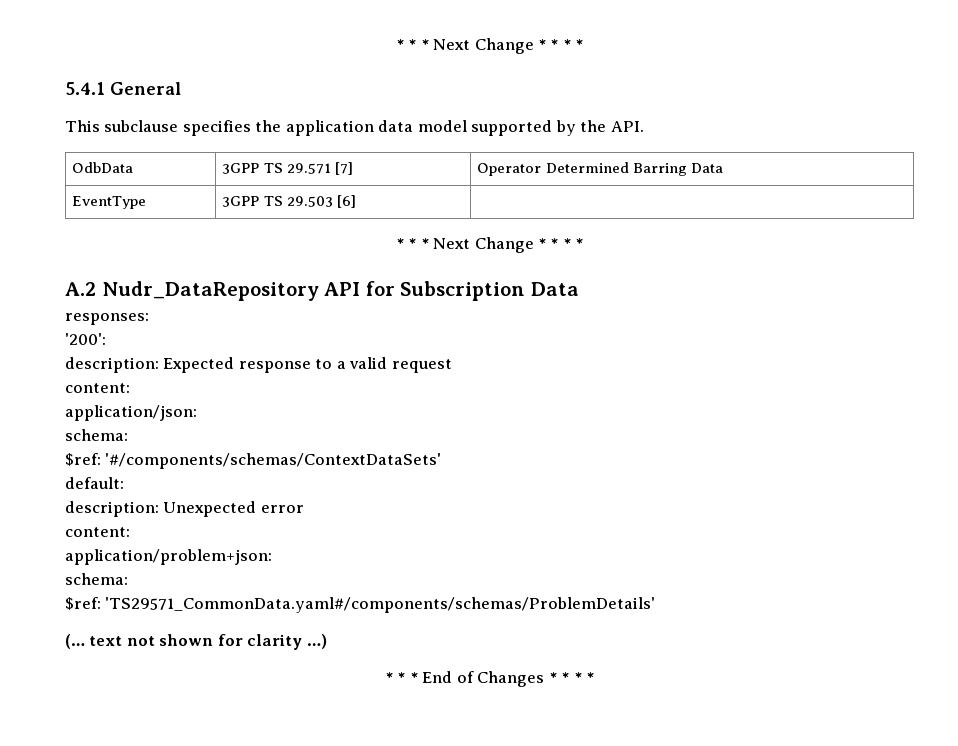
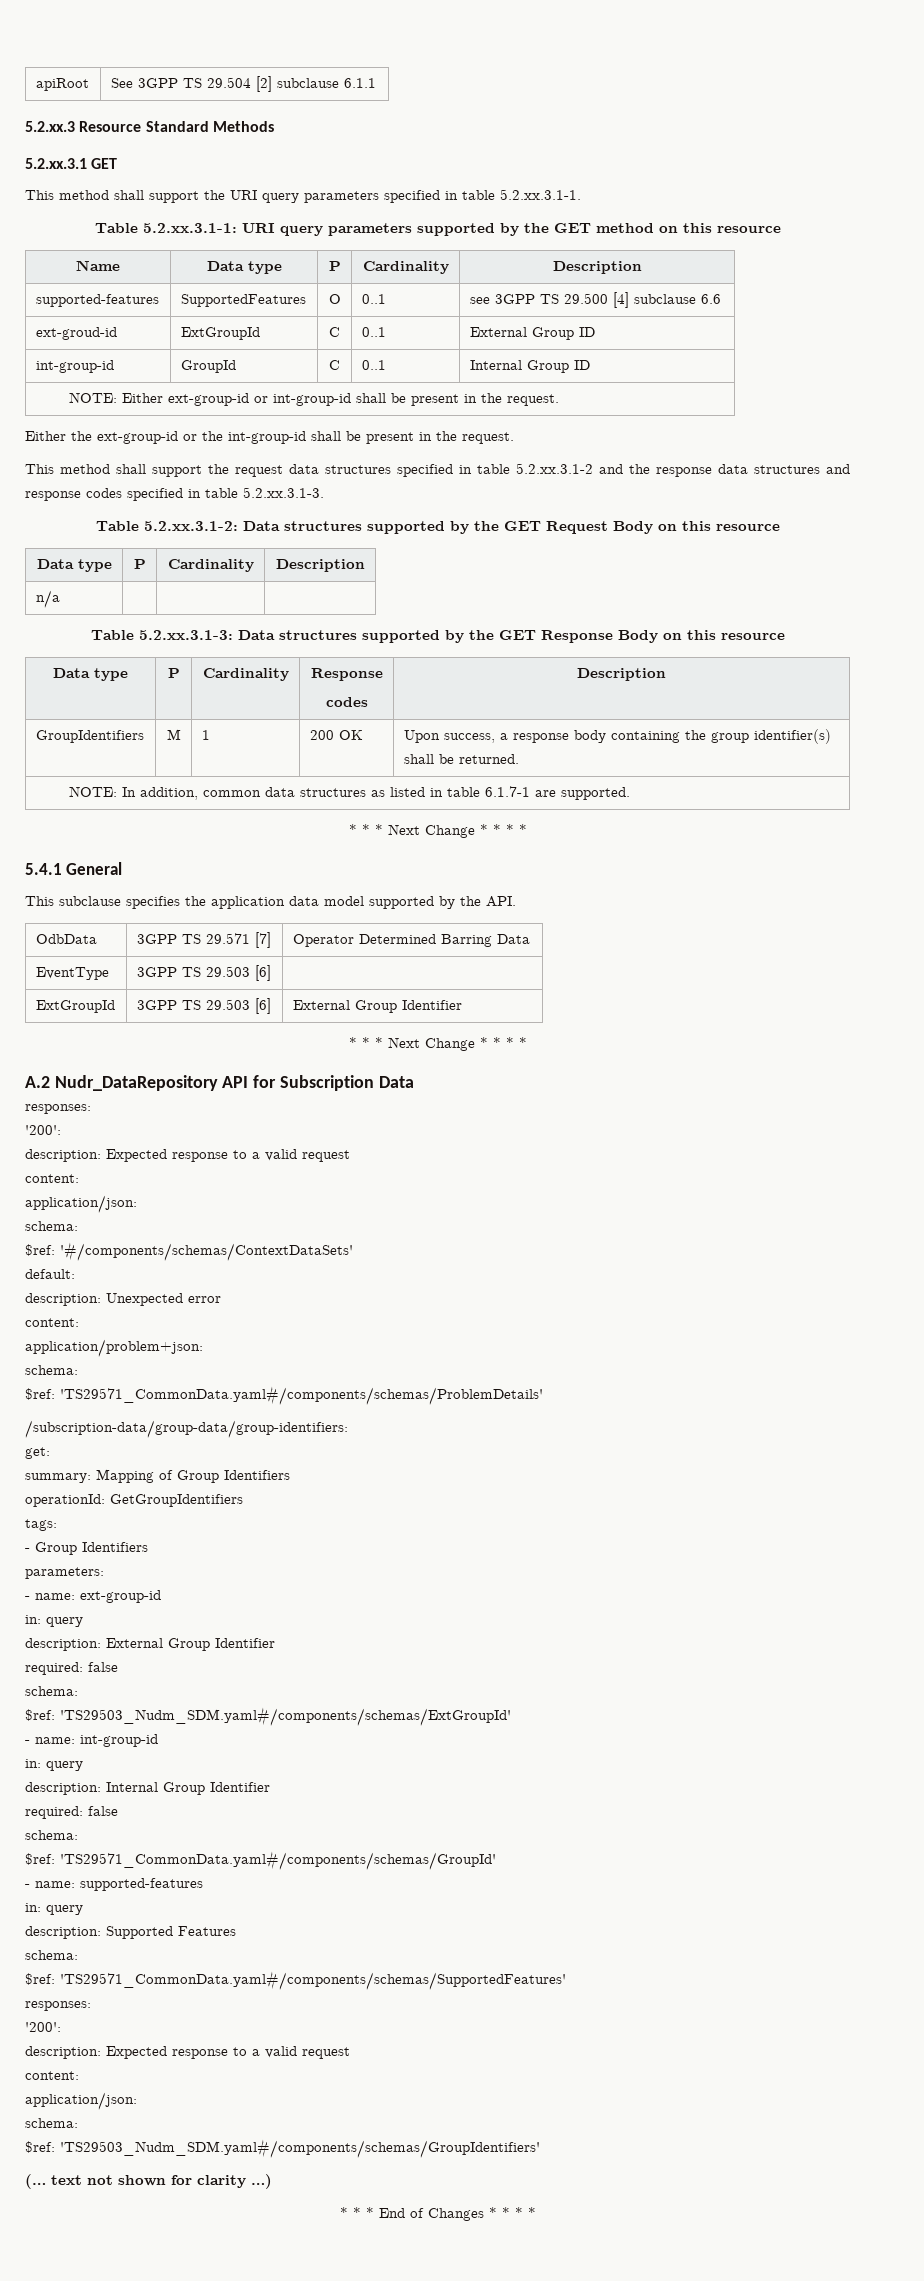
+ apiRoot | See 3GPP TS 29.504 [2] subclause 6.1.1
+ 5.2.xx.3 Resource Standard Methods
+ 5.2.xx.3.1 GET
+ This method shall support the URI query parameters specified in table 5.2.xx.3.1-1.
+ Table 5.2.xx.3.1-1: URI query parameters supported by the GET method on this resource
+ Name | Data type | P | Cardinality | Description
+ supported-features | SupportedFeatures | O | 0..1 | see 3GPP TS 29.500 [4] subclause 6.6
+ ext-groud-id | ExtGroupId | C | 0..1 | External Group ID
+ int-group-id | GroupId | C | 0..1 | Internal Group ID
+ NOTE: Either ext-group-id or int-group-id shall be present in the request.
+ Either the ext-group-id or the int-group-id shall be present in the request.
+ This method shall support the request data structures specified in table 5.2.xx.3.1-2 and the response data structures and response codes specified in table 5.2.xx.3.1-3.
+ Table 5.2.xx.3.1-2: Data structures supported by the GET Request Body on this resource
+ Data type | P | Cardinality | Description
+ n/a | | |
+ Table 5.2.xx.3.1-3: Data structures supported by the GET Response Body on this resource
+ Data type | P | Cardinality | Response
+ codes | Description
+ GroupIdentifiers | M | 1 | 200 OK | Upon success, a response body containing the group identifier(s) shall be returned.
+ NOTE: In addition, common data structures as listed in table 6.1.7-1 are supported.
+ ExtGroupId | 3GPP TS 29.503 [6] | External Group Identifier
+ /subscription-data/group-data/group-identifiers:
+ get:
+ summary: Mapping of Group Identifiers
+ operationId: GetGroupIdentifiers
+ tags:
+ - Group Identifiers
+ parameters:
+ - name: ext-group-id
+ in: query
+ description: External Group Identifier
+ required: false
+ schema:
+ $ref: 'TS29503_Nudm_SDM.yaml#/components/schemas/ExtGroupId'
+ - name: int-group-id
+ in: query
+ description: Internal Group Identifier
+ required: false
+ schema:
+ $ref: 'TS29571_CommonData.yaml#/components/schemas/GroupId'
+ - name: supported-features
+ in: query
+ description: Supported Features
+ schema:
+ $ref: 'TS29571_CommonData.yaml#/components/schemas/SupportedFeatures'
+ responses:
+ '200':
+ description: Expected response to a valid request
+ content:
+ application/json:
+ schema:
+ $ref: 'TS29503_Nudm_SDM.yaml#/components/schemas/GroupIdentifiers'

